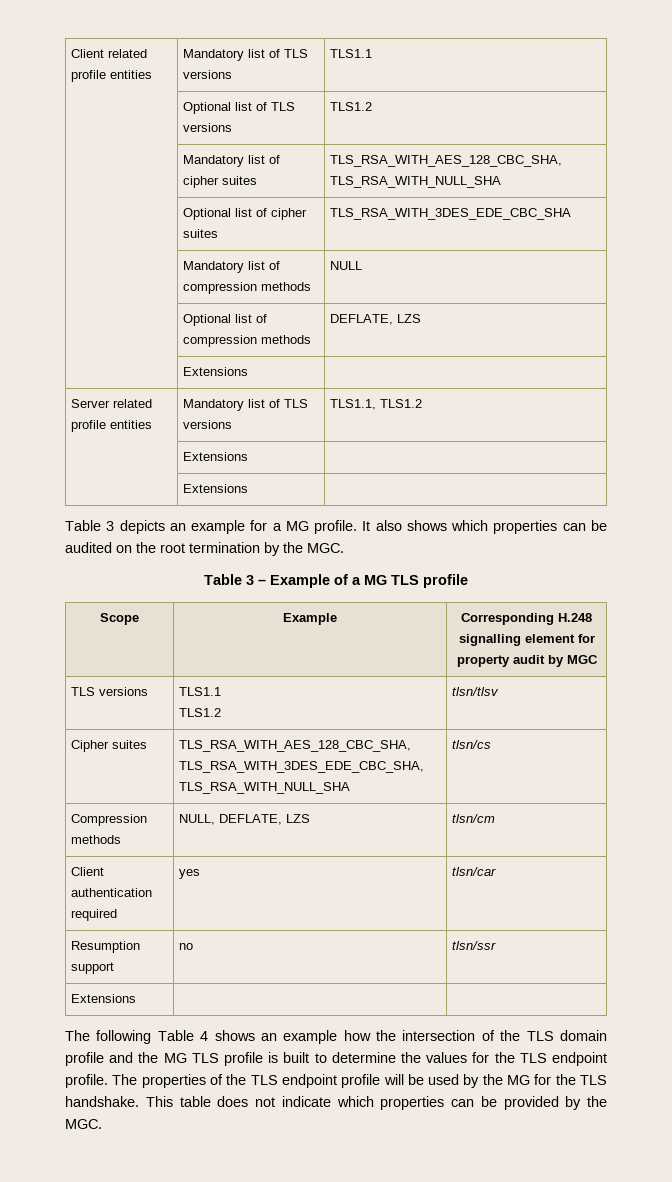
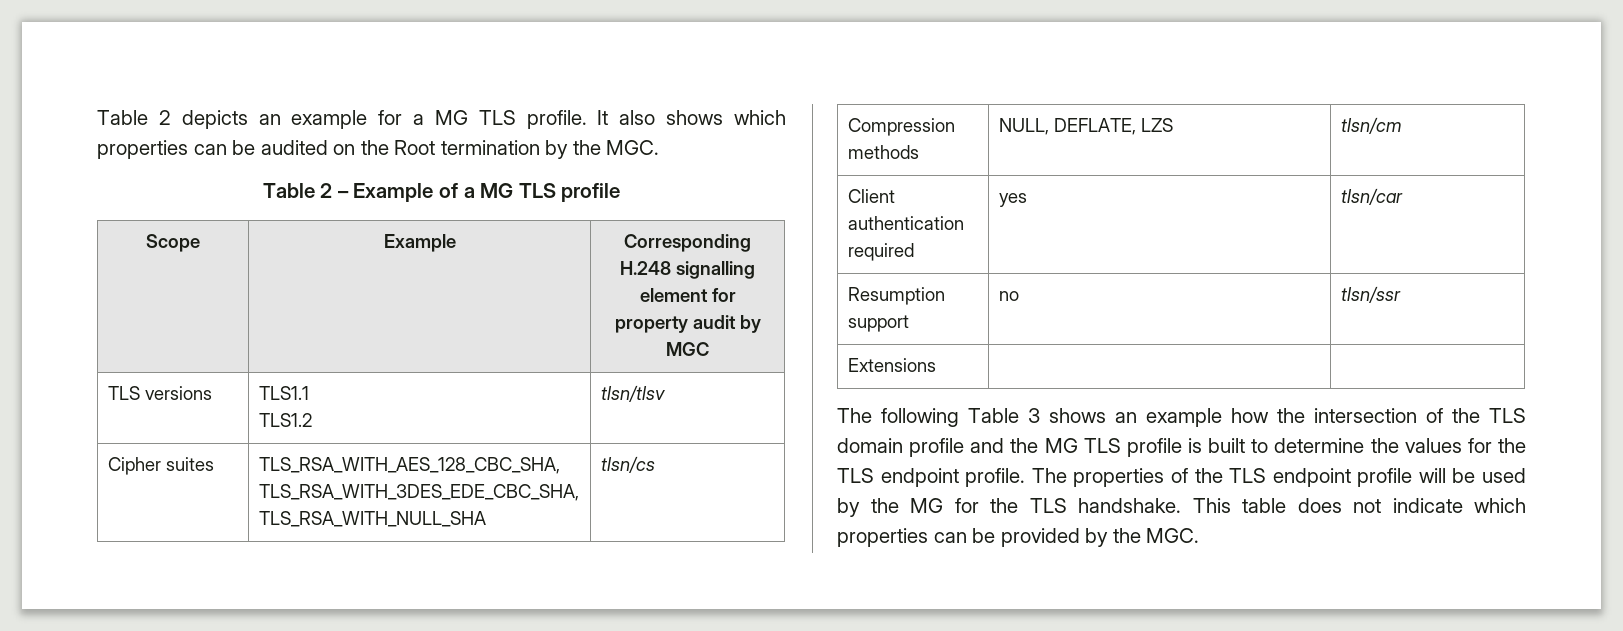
- Client related profile entities | Mandatory list of TLS versions | TLS1.1
- | Optional list of TLS versions | TLS1.2
- | Mandatory list of cipher suites | TLS_RSA_WITH_AES_128_CBC_SHA, TLS_RSA_WITH_NULL_SHA
- | Optional list of cipher suites | TLS_RSA_WITH_3DES_EDE_CBC_SHA
- | Mandatory list of compression methods | NULL
- | Optional list of compression methods | DEFLATE, LZS
- | Extensions |
- Server related profile entities | Mandatory list of TLS versions | TLS1.1, TLS1.2
- | Extensions |
- | Extensions |
- Table 3 depicts an example for a MG profile.
+ Table 2 depicts an example for a MG TLS profile.
- It also shows which properties can be audited on the root termination by the MGC.
+ It also shows which properties can be audited on the Root termination by the MGC.
- Table 3 – Example of a MG TLS profile
+ Table 2 – Example of a MG TLS profile
- The following Table 4 shows an example how the intersection of the TLS domain profile and the MG TLS profile is built to determine the values for the TLS endpoint profile.
+ The following Table 3 shows an example how the intersection of the TLS domain profile and the MG TLS profile is built to determine the values for the TLS endpoint profile.

